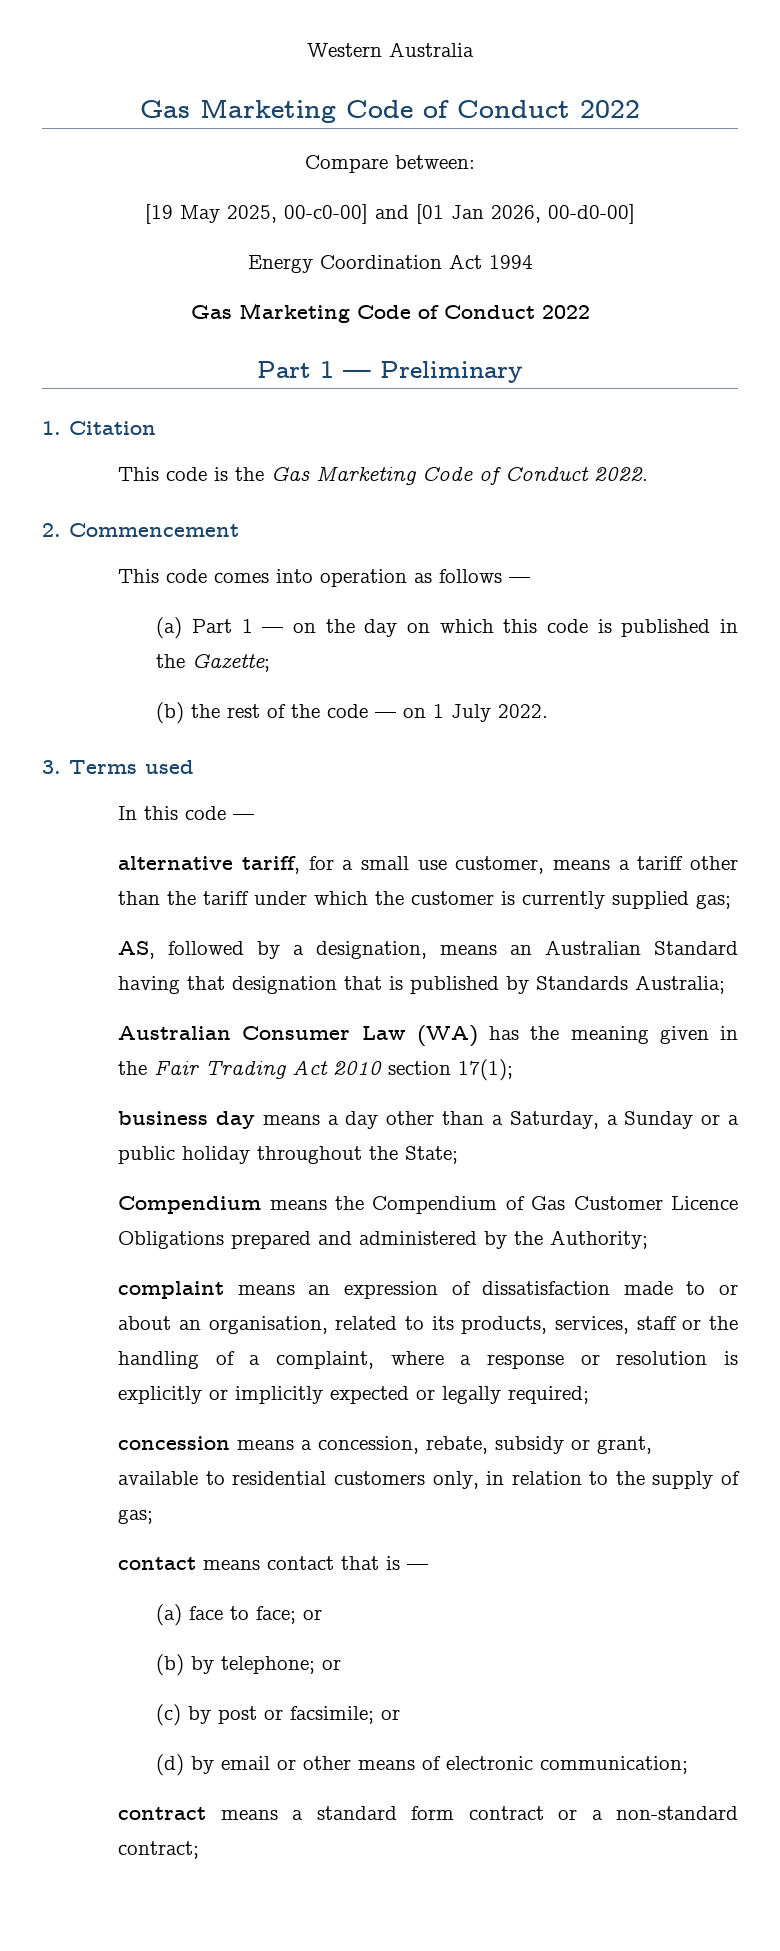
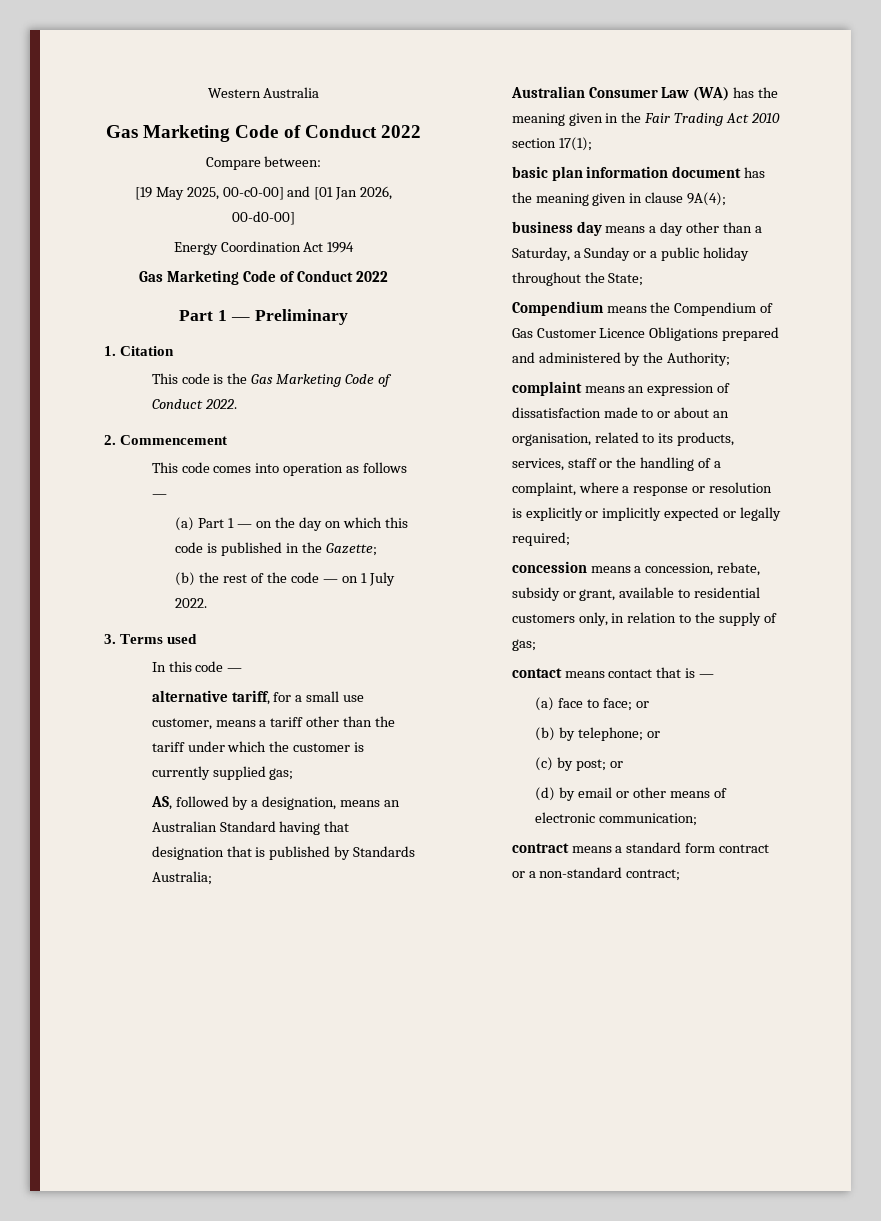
+ basic plan information document has the meaning given in clause 9A(4);
- (c) by post or facsimile; or
+ (c) by post; or

